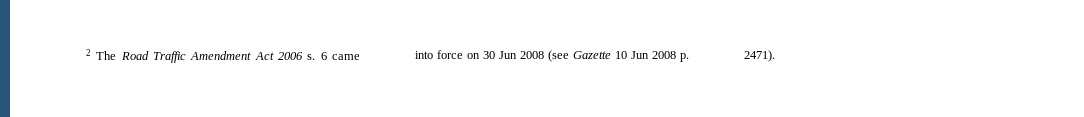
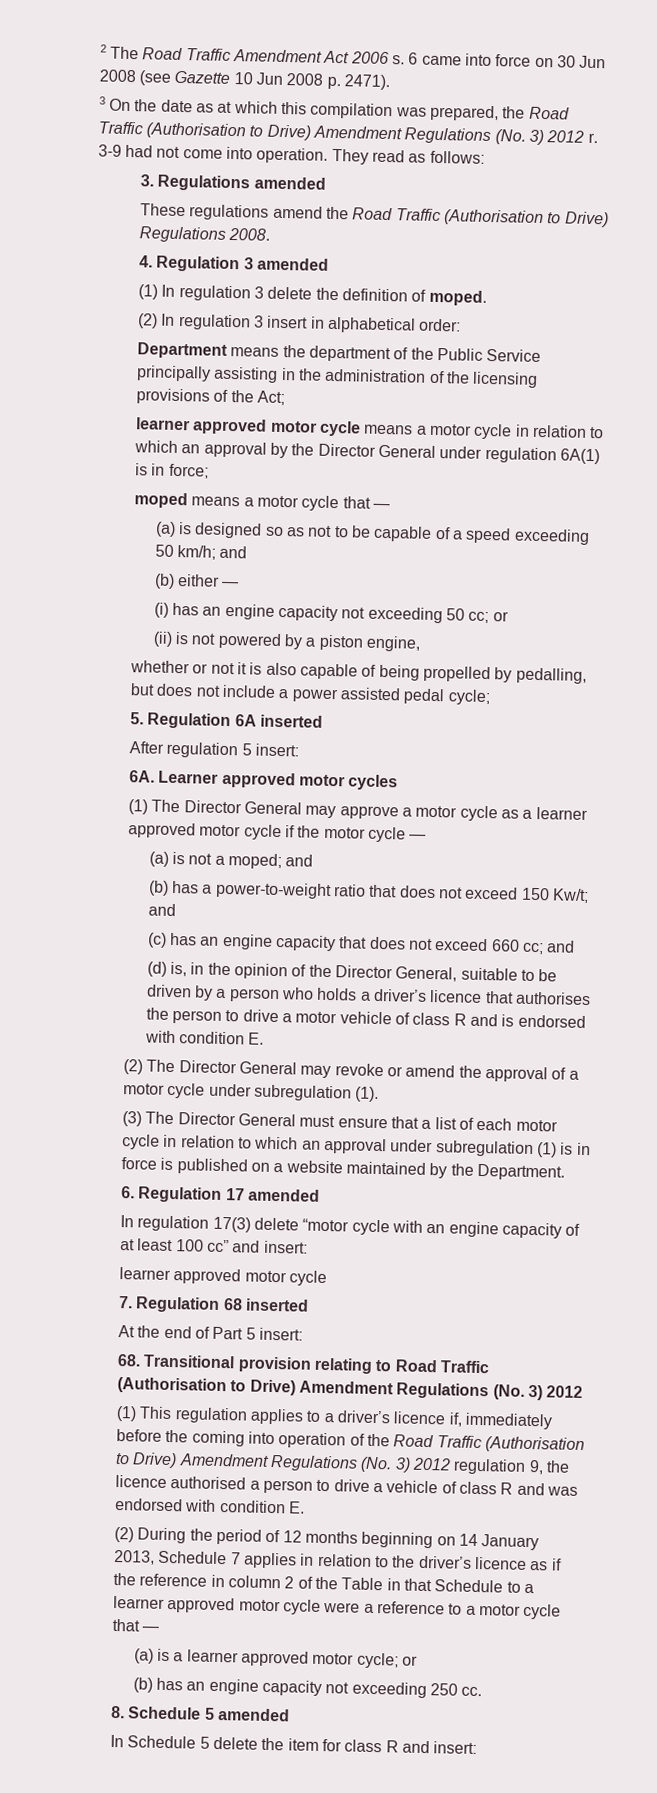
+ 3 On the date as at which this compilation was prepared, the Road Traffic (Authorisation to Drive) Amendment Regulations (No. 3) 2012 r. 3-9 had not come into operation. They read as follows:
+ 3. Regulations amended
+ These regulations amend the Road Traffic (Authorisation to Drive) Regulations 2008.
+ 4. Regulation 3 amended
+ (1) In regulation 3 delete the definition of moped.
+ (2) In regulation 3 insert in alphabetical order:
+ Department means the department of the Public Service principally assisting in the administration of the licensing provisions of the Act;
+ learner approved motor cycle means a motor cycle in relation to which an approval by the Director General under regulation 6A(1) is in force;
+ moped means a motor cycle that —
+ (a) is designed so as not to be capable of a speed exceeding 50 km/h; and
+ (b) either —
+ (i) has an engine capacity not exceeding 50 cc; or
+ (ii) is not powered by a piston engine,
+ whether or not it is also capable of being propelled by pedalling, but does not include a power assisted pedal cycle;
+ 5. Regulation 6A inserted
+ After regulation 5 insert:
+ 6A. Learner approved motor cycles
+ (1) The Director General may approve a motor cycle as a learner approved motor cycle if the motor cycle —
+ (a) is not a moped; and
+ (b) has a power-to-weight ratio that does not exceed 150 Kw/t; and
+ (c) has an engine capacity that does not exceed 660 cc; and
+ (d) is, in the opinion of the Director General, suitable to be driven by a person who holds a driver’s licence that authorises the person to drive a motor vehicle of class R and is endorsed with condition E.
+ (2) The Director General may revoke or amend the approval of a motor cycle under subregulation (1).
+ (3) The Director General must ensure that a list of each motor cycle in relation to which an approval under subregulation (1) is in force is published on a website maintained by the Department.
+ 6. Regulation 17 amended
+ In regulation 17(3) delete “motor cycle with an engine capacity of at least 100 cc” and insert:
+ learner approved motor cycle
+ 7. Regulation 68 inserted
+ At the end of Part 5 insert:
+ 68. Transitional provision relating to Road Traffic (Authorisation to Drive) Amendment Regulations (No. 3) 2012
+ (1) This regulation applies to a driver’s licence if, immediately before the coming into operation of the Road Traffic (Authorisation to Drive) Amendment Regulations (No. 3) 2012 regulation 9, the licence authorised a person to drive a vehicle of class R and was endorsed with condition E.
+ (2) During the period of 12 months beginning on 14 January 2013, Schedule 7 applies in relation to the driver’s licence as if the reference in column 2 of the Table in that Schedule to a learner approved motor cycle were a reference to a motor cycle that —
+ (a) is a learner approved motor cycle; or
+ (b) has an engine capacity not exceeding 250 cc.
+ 8. Schedule 5 amended
+ In Schedule 5 delete the item for class R and insert:

